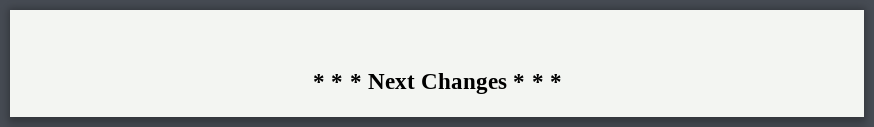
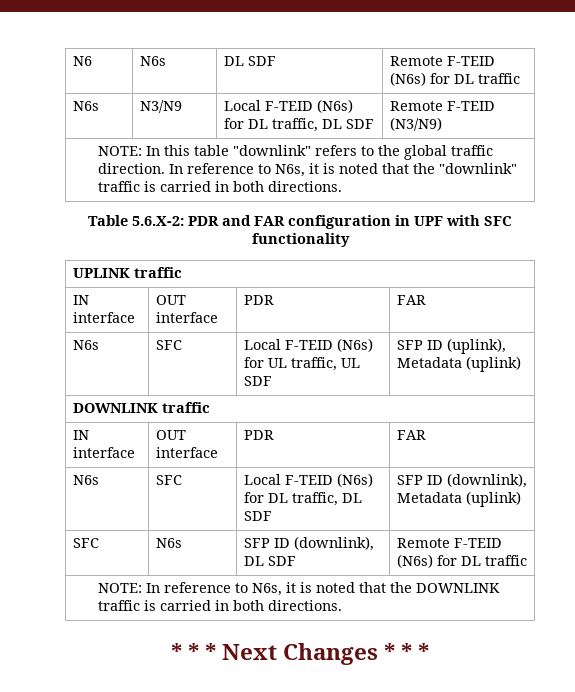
+ N6 | N6s | DL SDF | Remote F-TEID (N6s) for DL traffic
+ N6s | N3/N9 | Local F-TEID (N6s) for DL traffic, DL SDF | Remote F-TEID (N3/N9)
+ NOTE: In this table "downlink" refers to the global traffic direction. In reference to N6s, it is noted that the "downlink" traffic is carried in both directions.
+ Table 5.6.X-2: PDR and FAR configuration in UPF with SFC functionality
+ UPLINK traffic
+ IN interface | OUT interface | PDR | FAR
+ N6s | SFC | Local F-TEID (N6s) for UL traffic, UL SDF | SFP ID (uplink), Metadata (uplink)
+ DOWNLINK traffic
+ IN interface | OUT interface | PDR | FAR
+ N6s | SFC | Local F-TEID (N6s) for DL traffic, DL SDF | SFP ID (downlink), Metadata (uplink)
+ SFC | N6s | SFP ID (downlink), DL SDF | Remote F-TEID (N6s) for DL traffic
+ NOTE: In reference to N6s, it is noted that the DOWNLINK traffic is carried in both directions.

